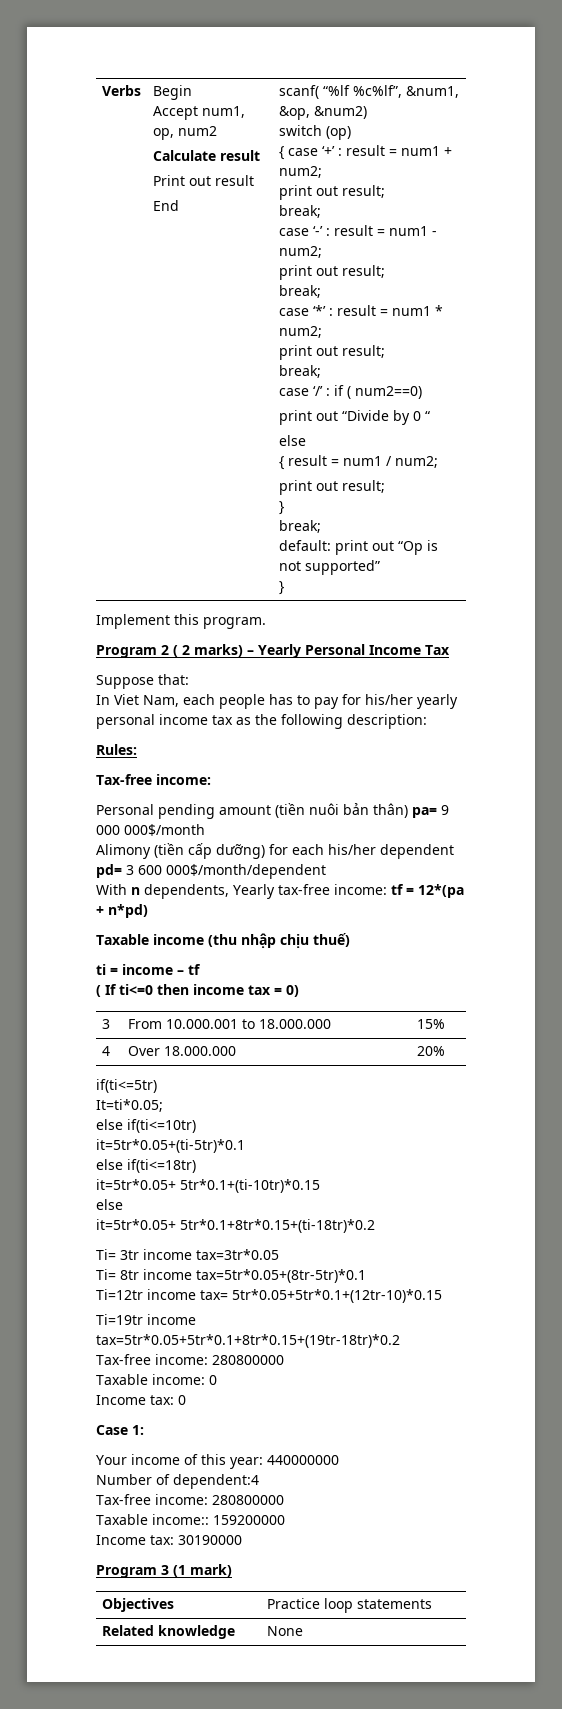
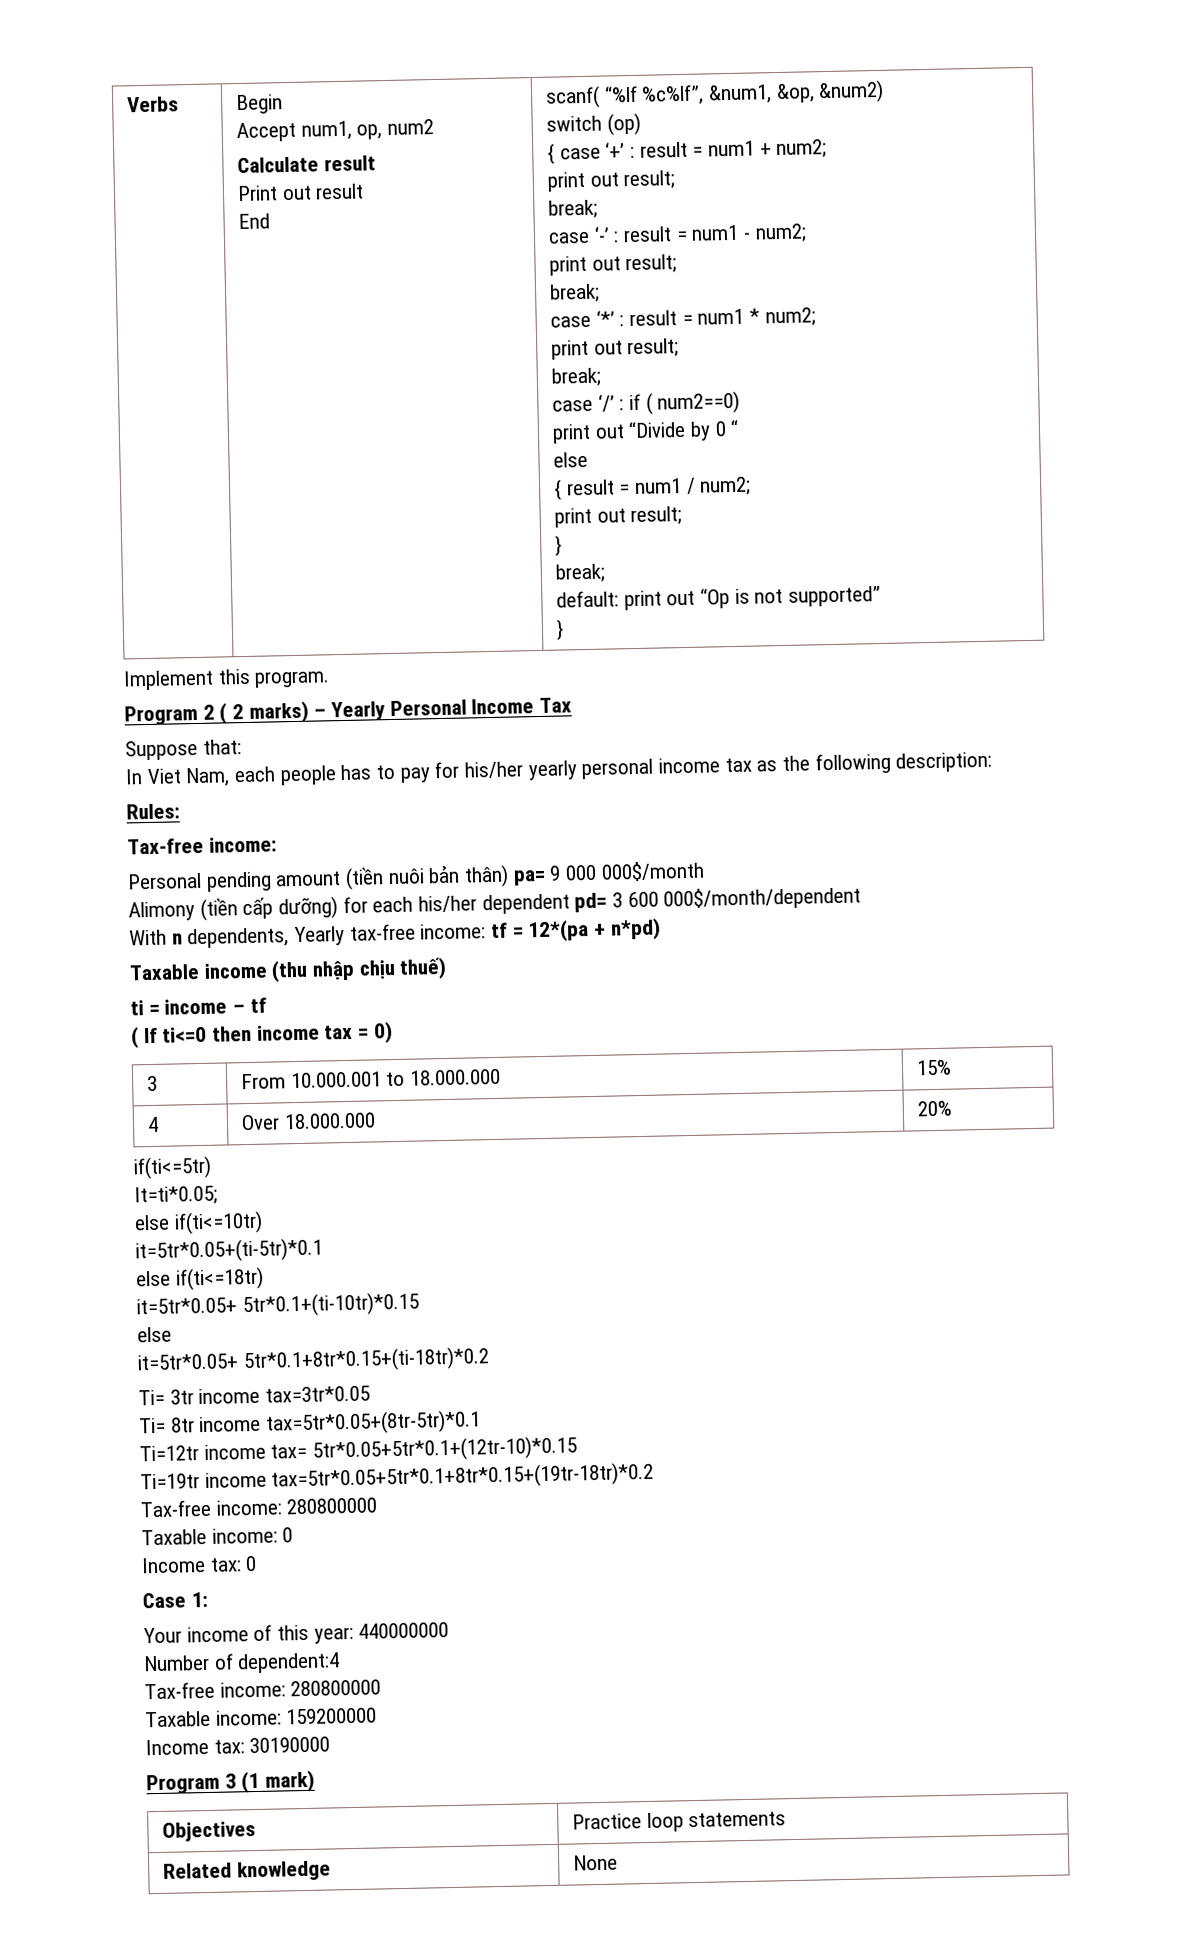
- Taxable income:: 159200000
+ Taxable income: 159200000

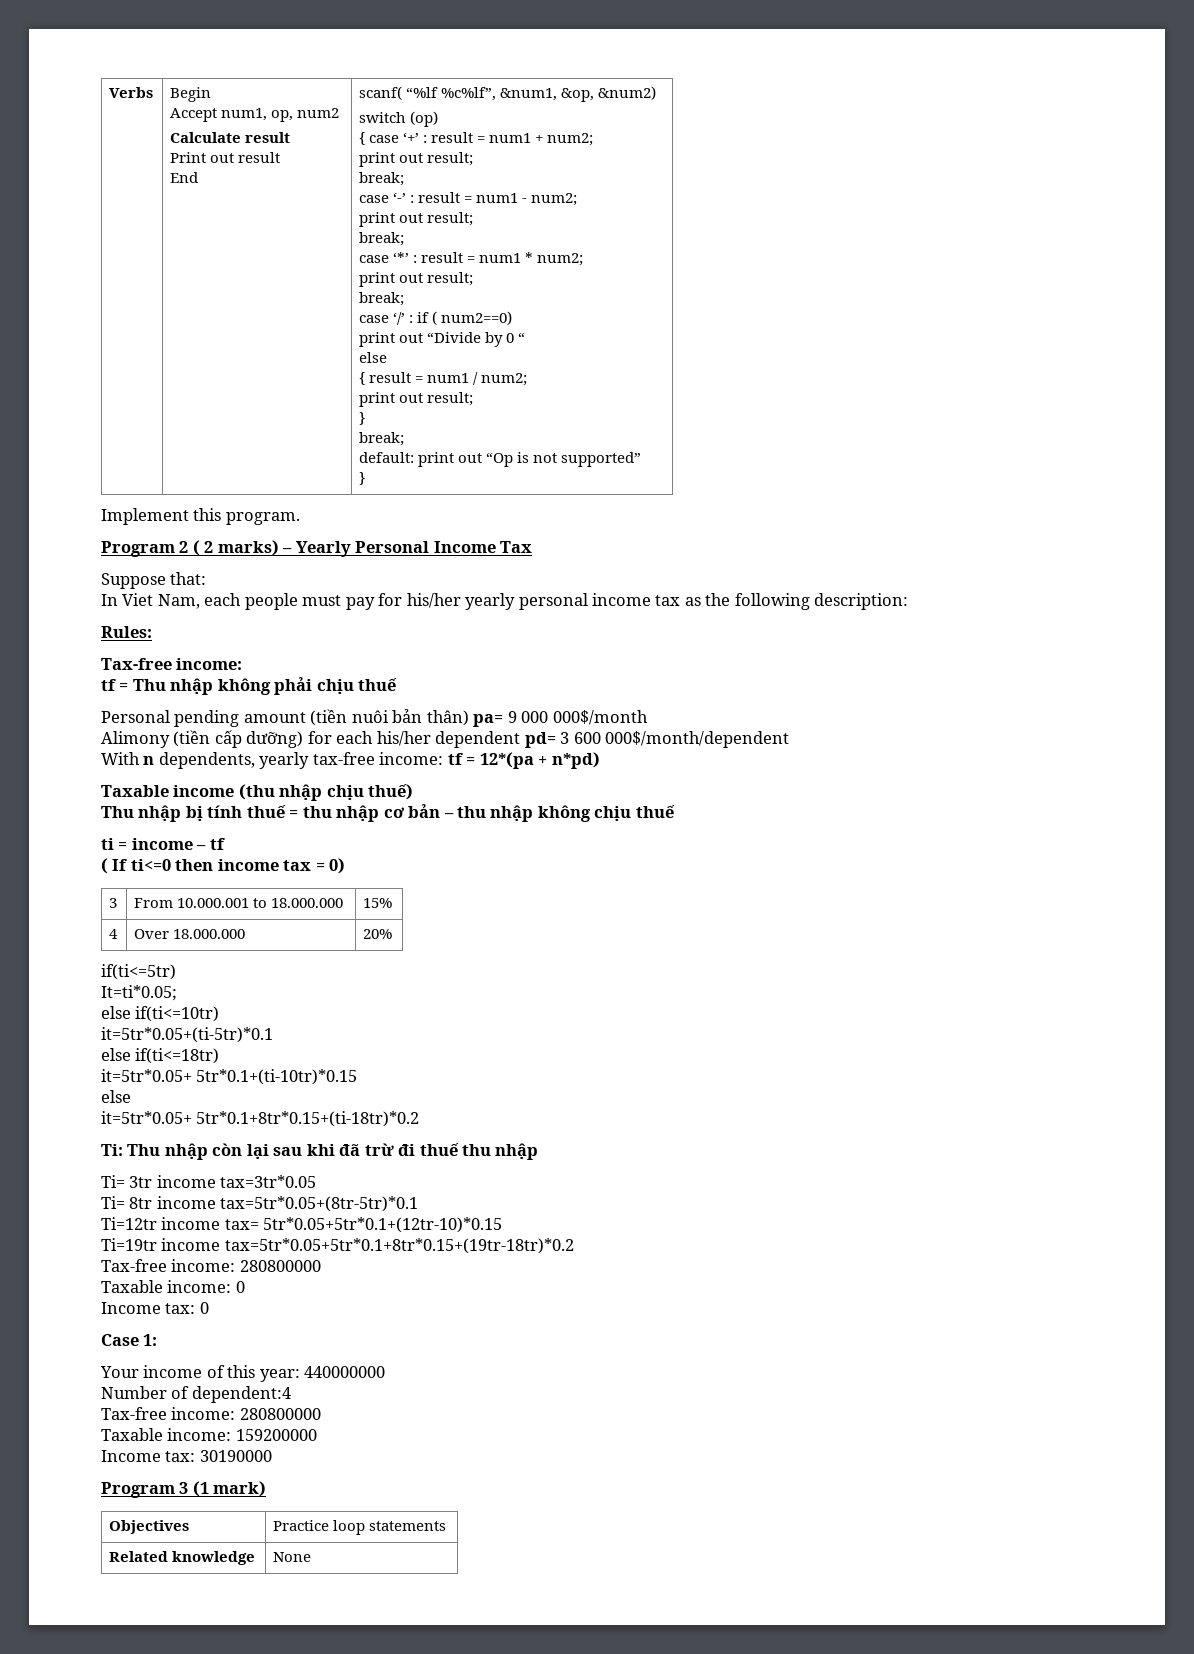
- In Viet Nam, each people has to pay for his/her yearly personal income tax as the following description:
+ In Viet Nam, each people must pay for his/her yearly personal income tax as the following description:
+ tf = Thu nhập không phải chịu thuế
- With n dependents, Yearly tax-free income: tf = 12*(pa + n*pd)
+ With n dependents, yearly tax-free income: tf = 12*(pa + n*pd)
+ Thu nhập bị tính thuế = thu nhập cơ bản – thu nhập không chịu thuế
+ Ti: Thu nhập còn lại sau khi đã trừ đi thuế thu nhập

